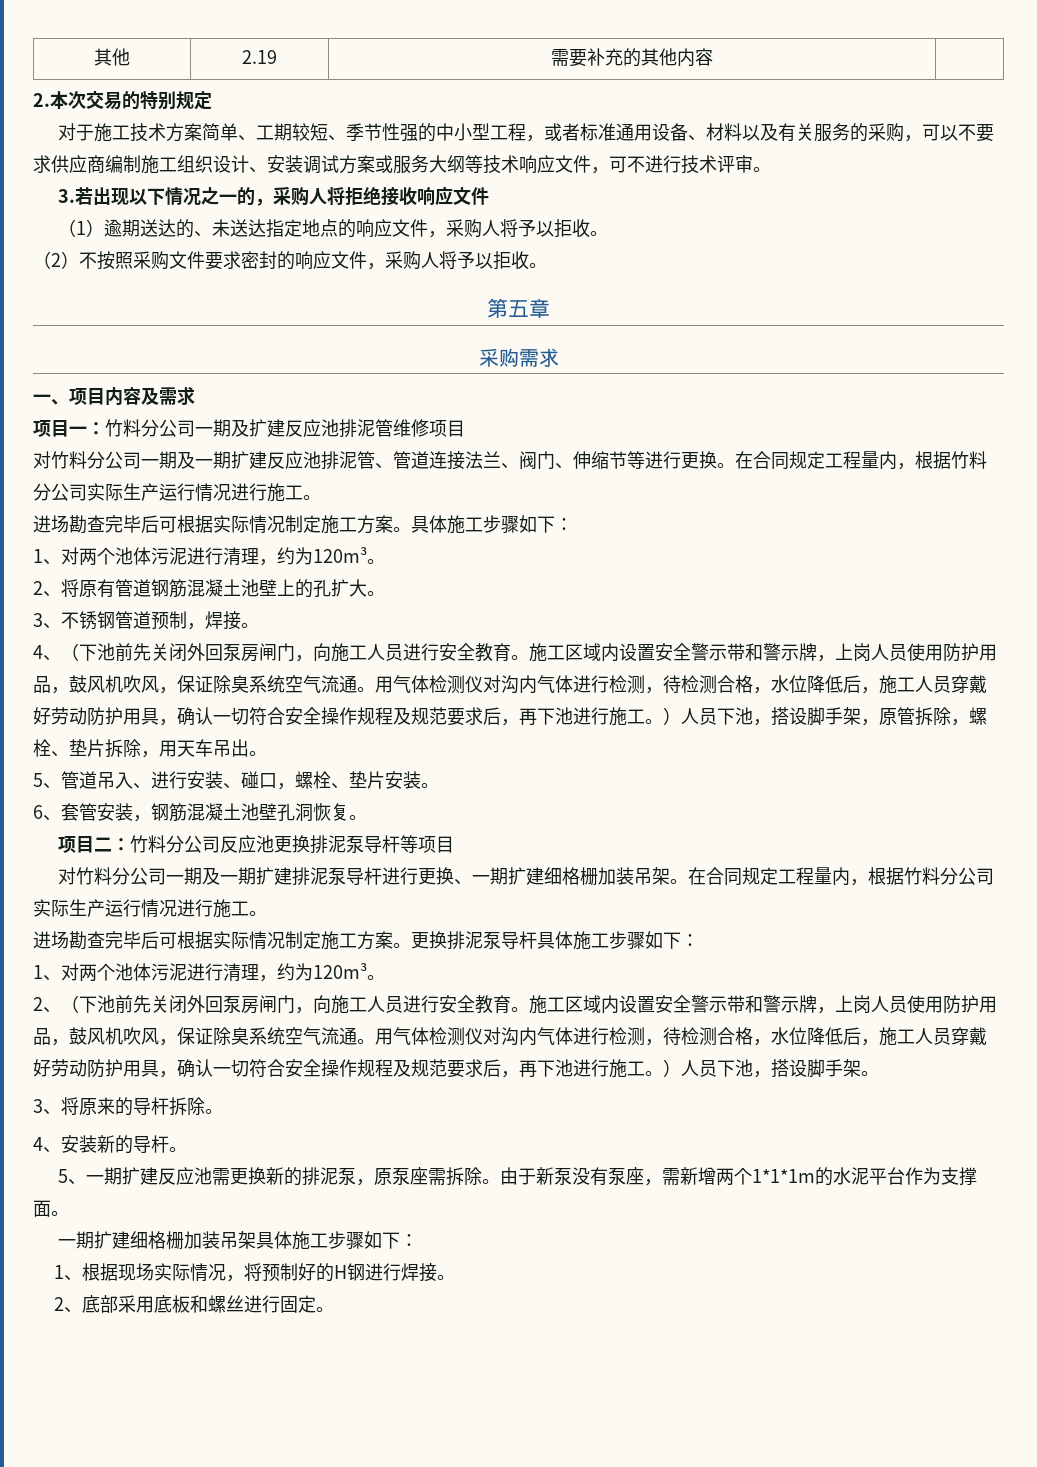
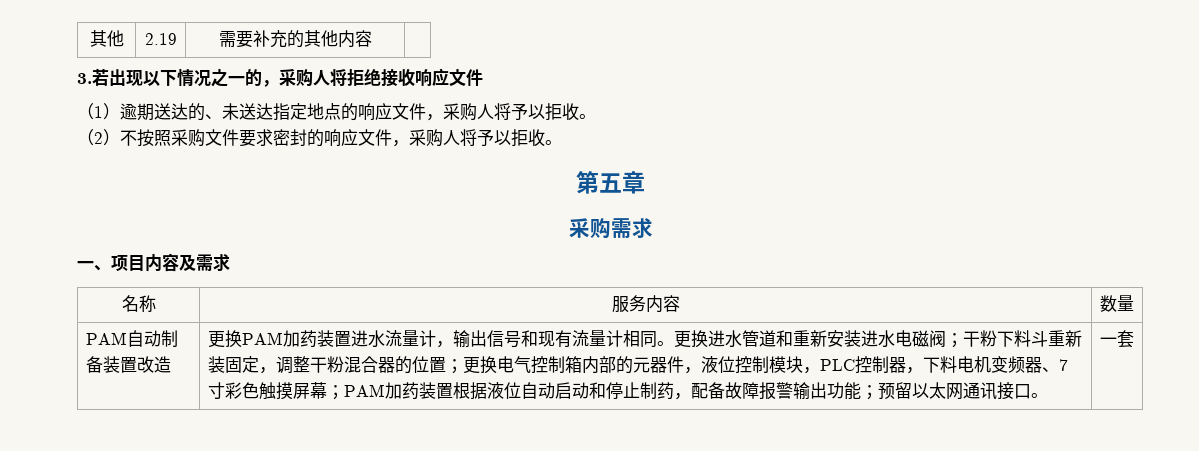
- 2.本次交易的特别规定
- 对于施工技术方案简单、工期较短、季节性强的中小型工程，或者标准通用设备、材料以及有关服务的采购，可以不要求供应商编制施工组织设计、安装调试方案或服务大纲等技术响应文件，可不进行技术评审。
- 项目一：竹料分公司一期及扩建反应池排泥管维修项目
- 对竹料分公司一期及一期扩建反应池排泥管、管道连接法兰、阀门、伸缩节等进行更换。在合同规定工程量内，根据竹料分公司实际生产运行情况进行施工。
- 进场勘查完毕后可根据实际情况制定施工方案。具体施工步骤如下：
- 1、对两个池体污泥进行清理，约为120m³。
- 2、将原有管道钢筋混凝土池壁上的孔扩大。
- 3、不锈钢管道预制，焊接。
- 4、（下池前先关闭外回泵房闸门，向施工人员进行安全教育。施工区域内设置安全警示带和警示牌，上岗人员使用防护用品，鼓风机吹风，保证除臭系统空气流通。用气体检测仪对沟内气体进行检测，待检测合格，水位降低后，施工人员穿戴好劳动防护用具，确认一切符合安全操作规程及规范要求后，再下池进行施工。）人员下池，搭设脚手架，原管拆除，螺栓、垫片拆除，用天车吊出。
- 5、管道吊入、进行安装、碰口，螺栓、垫片安装。
- 6、套管安装，钢筋混凝土池壁孔洞恢复。
- 项目二：竹料分公司反应池更换排泥泵导杆等项目
- 对竹料分公司一期及一期扩建排泥泵导杆进行更换、一期扩建细格栅加装吊架。在合同规定工程量内，根据竹料分公司实际生产运行情况进行施工。
- 进场勘查完毕后可根据实际情况制定施工方案。更换排泥泵导杆具体施工步骤如下：
- 1、对两个池体污泥进行清理，约为120m³。
- 2、（下池前先关闭外回泵房闸门，向施工人员进行安全教育。施工区域内设置安全警示带和警示牌，上岗人员使用防护用品，鼓风机吹风，保证除臭系统空气流通。用气体检测仪对沟内气体进行检测，待检测合格，水位降低后，施工人员穿戴好劳动防护用具，确认一切符合安全操作规程及规范要求后，再下池进行施工。）人员下池，搭设脚手架。
- 3、将原来的导杆拆除。
- 4、安装新的导杆。
- 5、一期扩建反应池需更换新的排泥泵，原泵座需拆除。由于新泵没有泵座，需新增两个1*1*1m的水泥平台作为支撑面。
- 一期扩建细格栅加装吊架具体施工步骤如下：
- 1、根据现场实际情况，将预制好的H钢进行焊接。
- 2、底部采用底板和螺丝进行固定。
+ 名称 | 服务内容 | 数量
+ PAM自动制备装置改造 | 更换PAM加药装置进水流量计，输出信号和现有流量计相同。更换进水管道和重新安装进水电磁阀；干粉下料斗重新装固定，调整干粉混合器的位置；更换电气控制箱内部的元器件，液位控制模块，PLC控制器，下料电机变频器、7寸彩色触摸屏幕；PAM加药装置根据液位自动启动和停止制药，配备故障报警输出功能；预留以太网通讯接口。 | 一套

